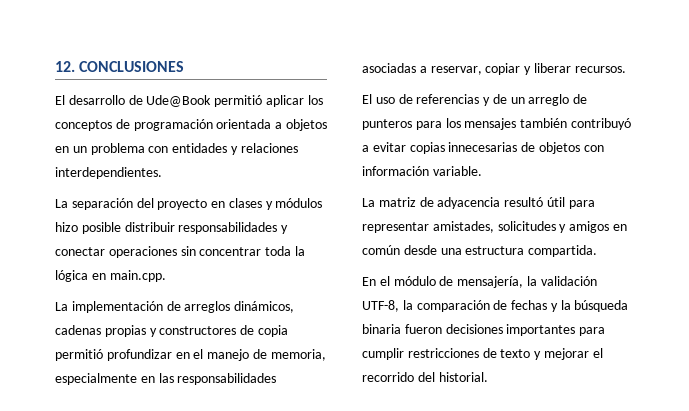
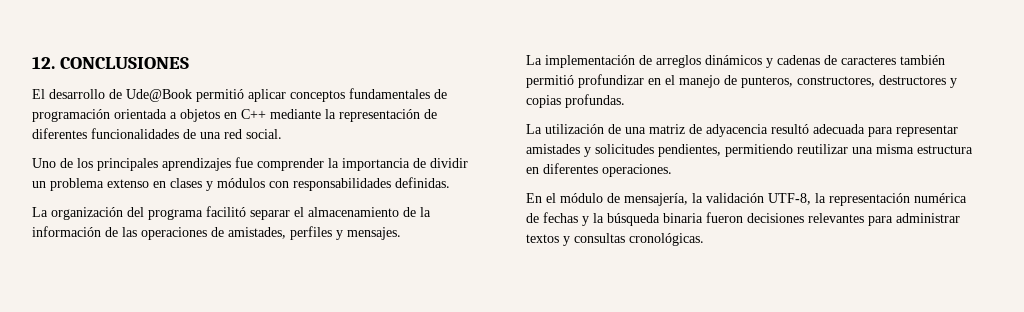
- El desarrollo de Ude@Book permitió aplicar los conceptos de programación orientada a objetos en un problema con entidades y relaciones interdependientes.
- La separación del proyecto en clases y módulos hizo posible distribuir responsabilidades y conectar operaciones sin concentrar toda la lógica en main.cpp.
- La implementación de arreglos dinámicos, cadenas propias y constructores de copia permitió profundizar en el manejo de memoria, especialmente en las responsabilidades asociadas a reservar, copiar y liberar recursos.
- El uso de referencias y de un arreglo de punteros para los mensajes también contribuyó a evitar copias innecesarias de objetos con información variable.
- La matriz de adyacencia resultó útil para representar amistades, solicitudes y amigos en común desde una estructura compartida.
+ El desarrollo de Ude@Book permitió aplicar conceptos fundamentales de programación orientada a objetos en C++ mediante la representación de diferentes funcionalidades de una red social.
+ Uno de los principales aprendizajes fue comprender la importancia de dividir un problema extenso en clases y módulos con responsabilidades definidas.
+ La organización del programa facilitó separar el almacenamiento de la información de las operaciones de amistades, perfiles y mensajes.
+ La implementación de arreglos dinámicos y cadenas de caracteres también permitió profundizar en el manejo de punteros, constructores, destructores y copias profundas.
+ La utilización de una matriz de adyacencia resultó adecuada para representar amistades y solicitudes pendientes, permitiendo reutilizar una misma estructura en diferentes operaciones.
- En el módulo de mensajería, la validación UTF-8, la comparación de fechas y la búsqueda binaria fueron decisiones importantes para cumplir restricciones de texto y mejorar el recorrido del historial.
+ En el módulo de mensajería, la validación UTF-8, la representación numérica de fechas y la búsqueda binaria fueron decisiones relevantes para administrar textos y consultas cronológicas.

